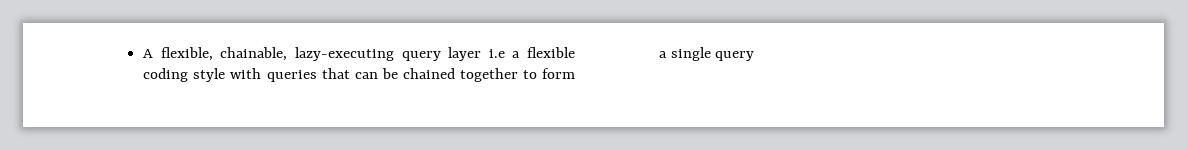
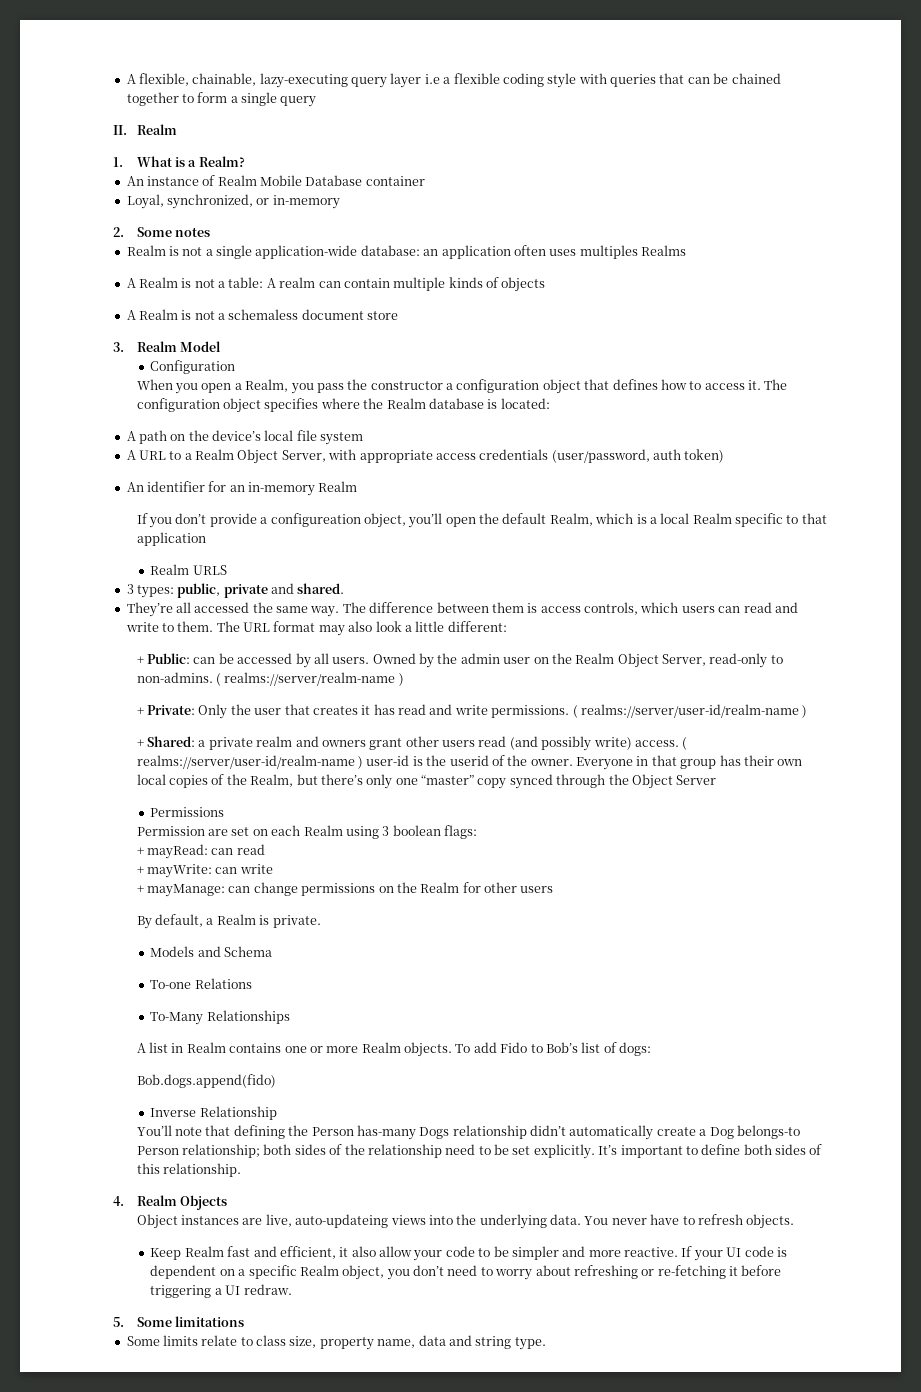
+ II. Realm
+ 1. What is a Realm?
+ An instance of Realm Mobile Database container
+ Loyal, synchronized, or in-memory
+ 2. Some notes
+ Realm is not a single application-wide database: an application often uses multiples Realms
+ A Realm is not a table: A realm can contain multiple kinds of objects
+ A Realm is not a schemaless document store
+ 3. Realm Model
+ Configuration
+ When you open a Realm, you pass the constructor a configuration object that defines how to access it. The configuration object specifies where the Realm database is located:
+ A path on the device’s local file system
+ A URL to a Realm Object Server, with appropriate access credentials (user/password, auth token)
+ An identifier for an in-memory Realm
+ If you don’t provide a configureation object, you’ll open the default Realm, which is a local Realm specific to that application
+ Realm URLS
+ 3 types: public, private and shared.
+ They’re all accessed the same way. The difference between them is access controls, which users can read and write to them. The URL format may also look a little different:
+ + Public: can be accessed by all users. Owned by the admin user on the Realm Object Server, read-only to non-admins. ( realms://server/realm-name )
+ + Private: Only the user that creates it has read and write permissions. ( realms://server/user-id/realm-name )
+ + Shared: a private realm and owners grant other users read (and possibly write) access. ( realms://server/user-id/realm-name ) user-id is the userid of the owner. Everyone in that group has their own local copies of the Realm, but there’s only one “master” copy synced through the Object Server
+ Permissions
+ Permission are set on each Realm using 3 boolean flags:
+ + mayRead: can read
+ + mayWrite: can write
+ + mayManage: can change permissions on the Realm for other users
+ By default, a Realm is private.
+ Models and Schema
+ To-one Relations
+ To-Many Relationships
+ A list in Realm contains one or more Realm objects. To add Fido to Bob’s list of dogs:
+ Bob.dogs.append(fido)
+ Inverse Relationship
+ You’ll note that defining the Person has-many Dogs relationship didn’t automatically create a Dog belongs-to Person relationship; both sides of the relationship need to be set explicitly. It’s important to define both sides of this relationship.
+ 4. Realm Objects
+ Object instances are live, auto-updateing views into the underlying data. You never have to refresh objects.
+ Keep Realm fast and efficient, it also allow your code to be simpler and more reactive. If your UI code is dependent on a specific Realm object, you don’t need to worry about refreshing or re-fetching it before triggering a UI redraw.
+ 5. Some limitations
+ Some limits relate to class size, property name, data and string type.

